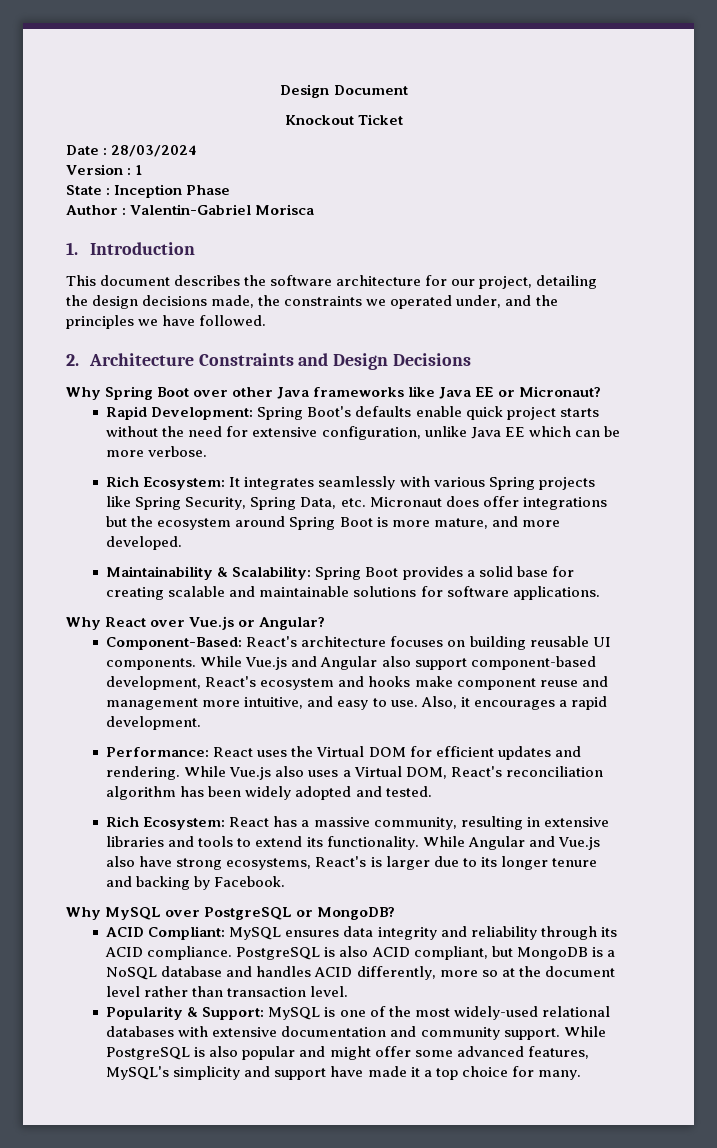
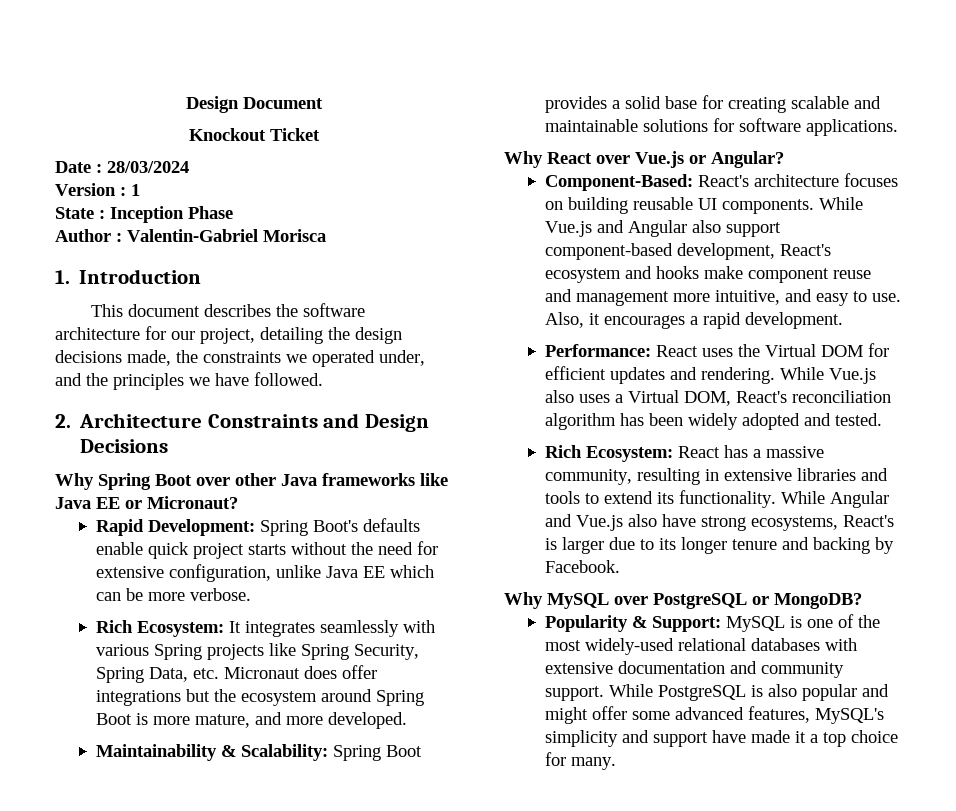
- ACID Compliant: MySQL ensures data integrity and reliability through its ACID compliance. PostgreSQL is also ACID compliant, but MongoDB is a NoSQL database and handles ACID differently, more so at the document level rather than transaction level.

